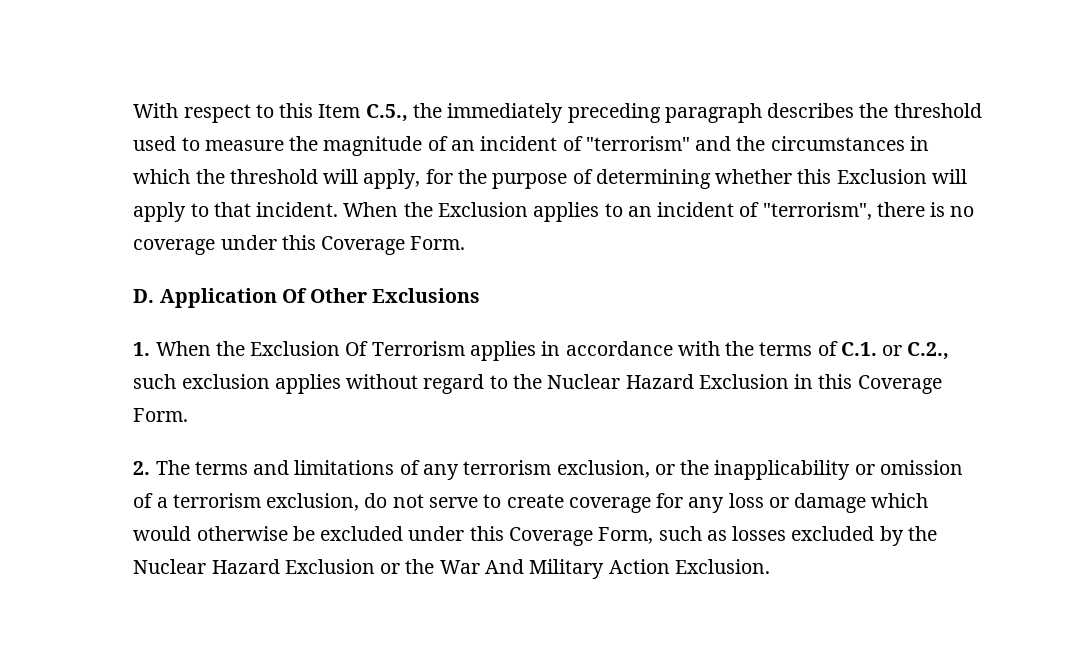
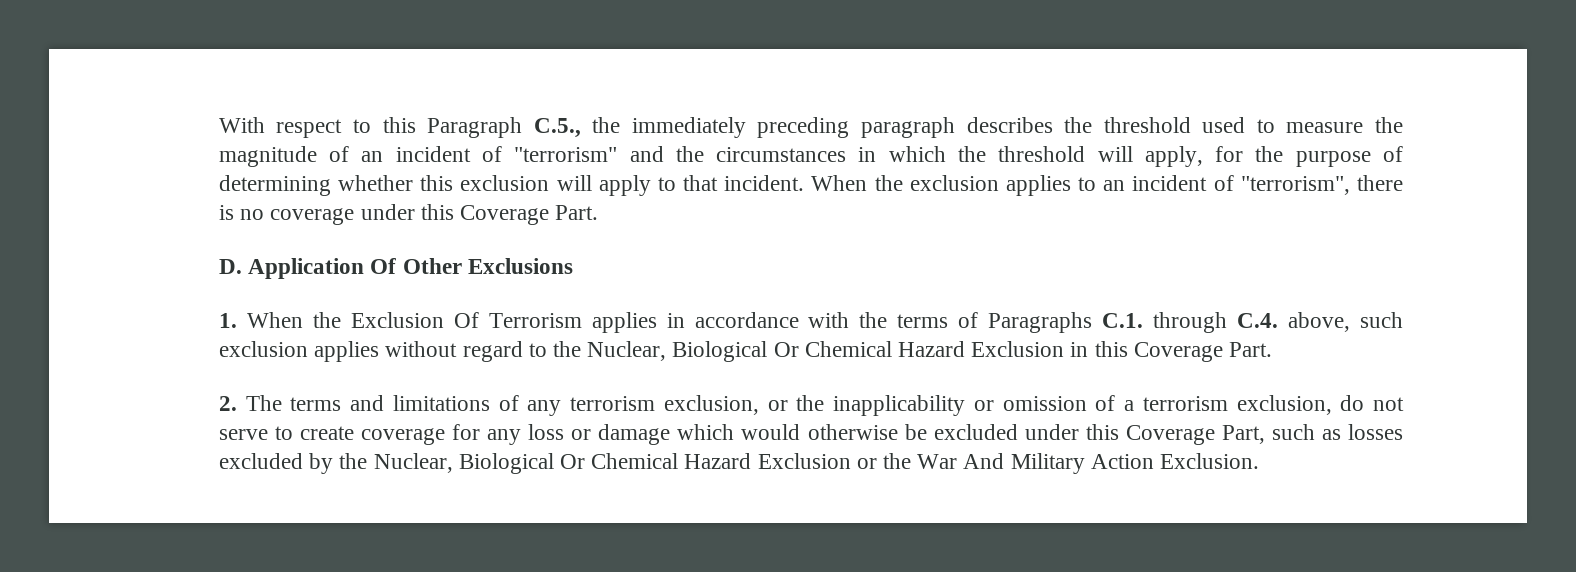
- With respect to this Item C.5., the immediately preceding paragraph describes the threshold used to measure the magnitude of an incident of "terrorism" and the circumstances in which the threshold will apply, for the purpose of determining whether this Exclusion will apply to that incident.
+ With respect to this Paragraph C.5., the immediately preceding paragraph describes the threshold used to measure the magnitude of an incident of "terrorism" and the circumstances in which the threshold will apply, for the purpose of determining whether this exclusion will apply to that incident.
- When the Exclusion applies to an incident of "terrorism", there is no coverage under this Coverage Form.
+ When the exclusion applies to an incident of "terrorism", there is no coverage under this Coverage Part.
- 1. When the Exclusion Of Terrorism applies in accordance with the terms of C.1. or C.2., such exclusion applies without regard to the Nuclear Hazard Exclusion in this Coverage Form.
+ 1. When the Exclusion Of Terrorism applies in accordance with the terms of Paragraphs C.1. through C.4. above, such exclusion applies without regard to the Nuclear, Biological Or Chemical Hazard Exclusion in this Coverage Part.
- 2. The terms and limitations of any terrorism exclusion, or the inapplicability or omission of a terrorism exclusion, do not serve to create coverage for any loss or damage which would otherwise be excluded under this Coverage Form, such as losses excluded by the Nuclear Hazard Exclusion or the War And Military Action Exclusion.
+ 2. The terms and limitations of any terrorism exclusion, or the inapplicability or omission of a terrorism exclusion, do not serve to create coverage for any loss or damage which would otherwise be excluded under this Coverage Part, such as losses excluded by the Nuclear, Biological Or Chemical Hazard Exclusion or the War And Military Action Exclusion.

